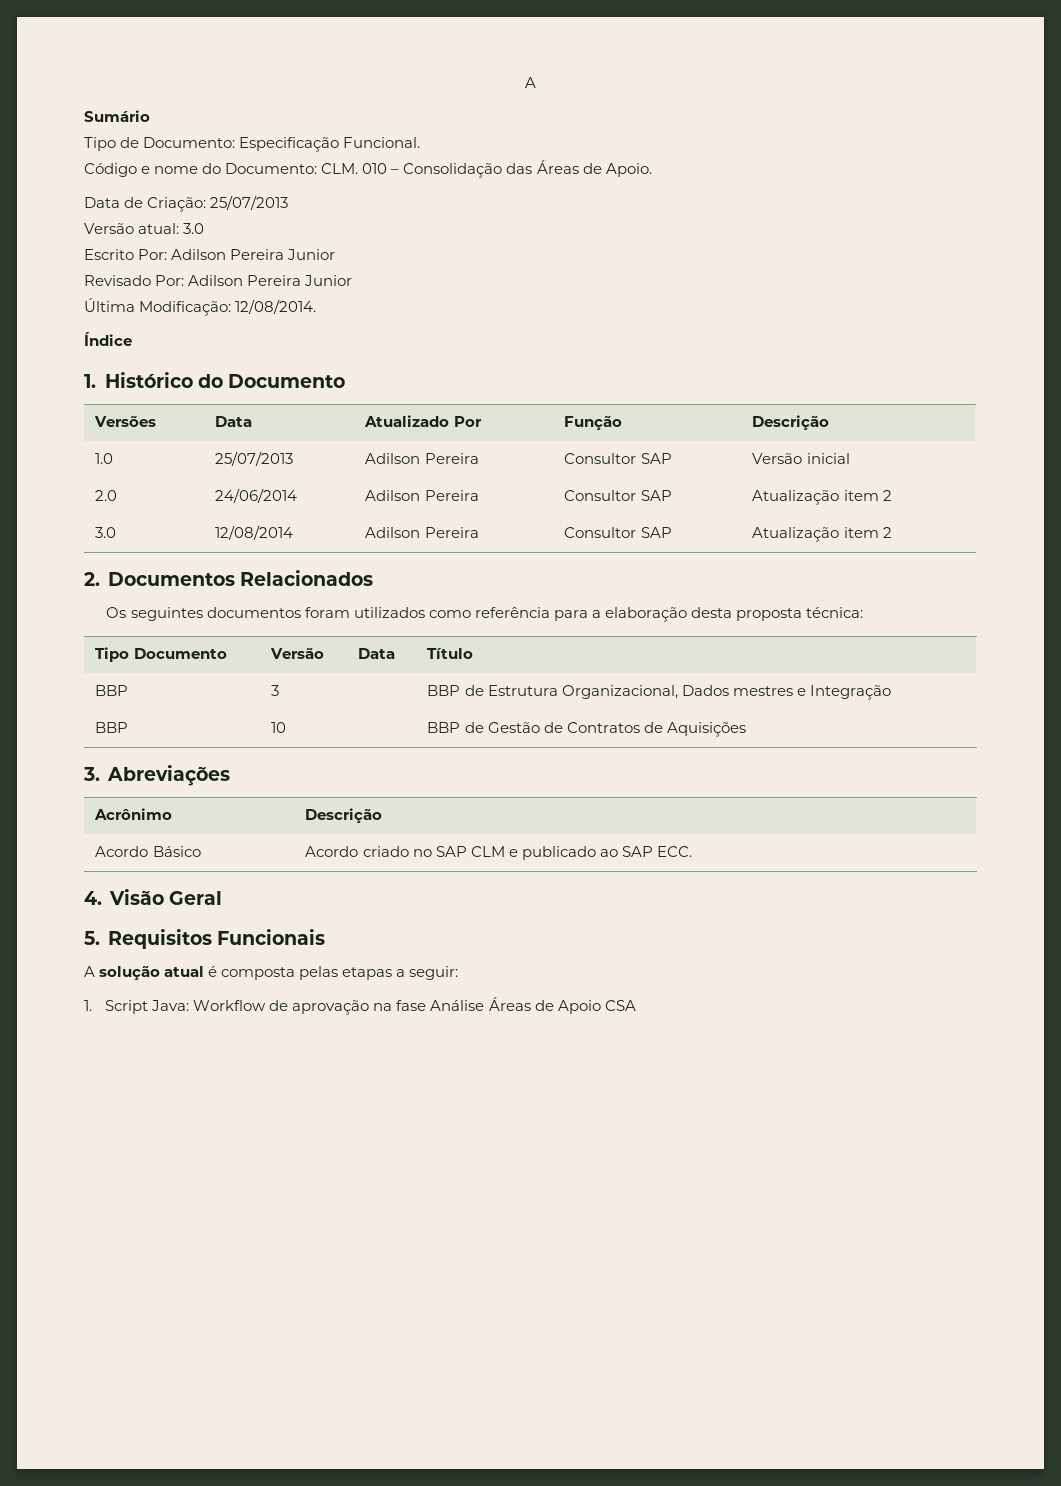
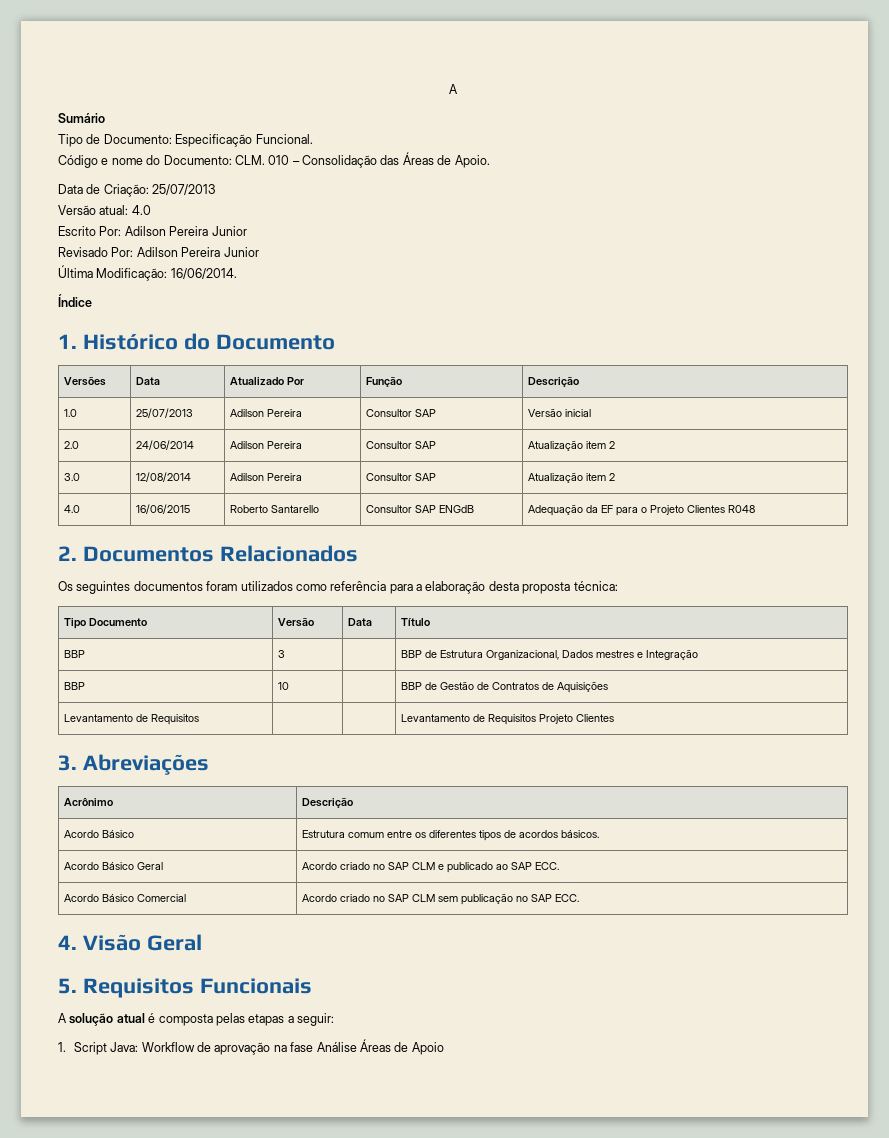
- Versão atual: 3.0
+ Versão atual: 4.0
- Última Modificação: 12/08/2014.
+ Última Modificação: 16/06/2014.
+ 4.0 | 16/06/2015 | Roberto Santarello | Consultor SAP ENGdB | Adequação da EF para o Projeto Clientes R048
+ Levantamento de Requisitos | | | Levantamento de Requisitos Projeto Clientes
- Acordo Básico | Acordo criado no SAP CLM e publicado ao SAP ECC.
+ Acordo Básico | Estrutura comum entre os diferentes tipos de acordos básicos.
+ Acordo Básico Geral | Acordo criado no SAP CLM e publicado ao SAP ECC.
+ Acordo Básico Comercial | Acordo criado no SAP CLM sem publicação no SAP ECC.
- 1. Script Java: Workflow de aprovação na fase Análise Áreas de Apoio CSA
+ 1. Script Java: Workflow de aprovação na fase Análise Áreas de Apoio

